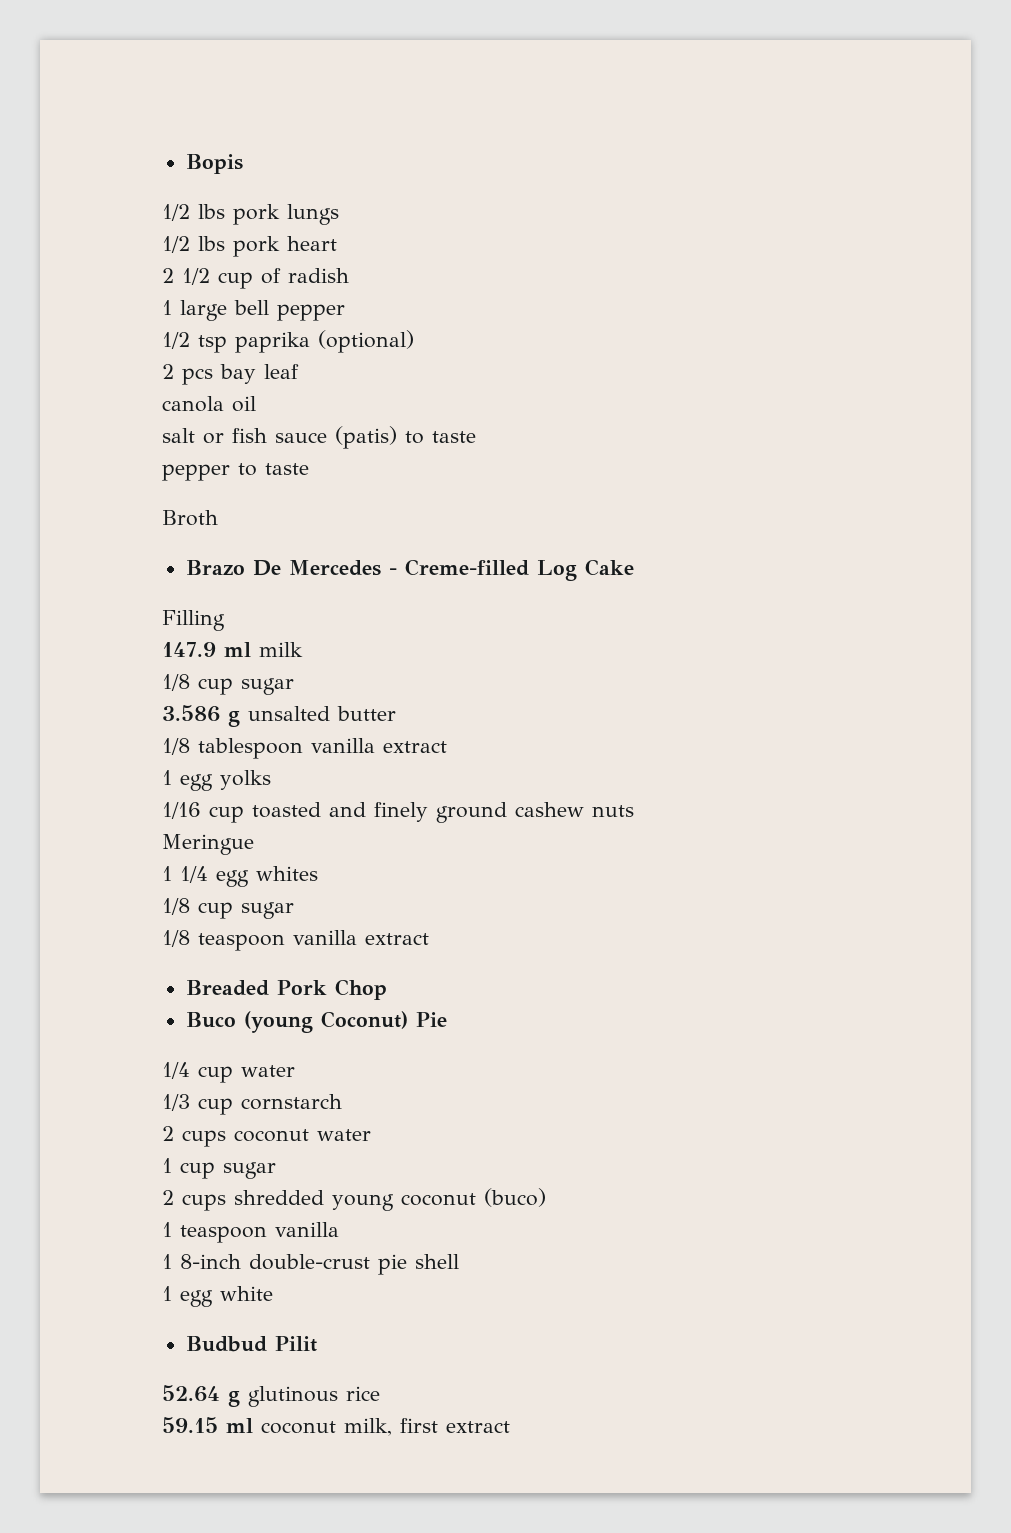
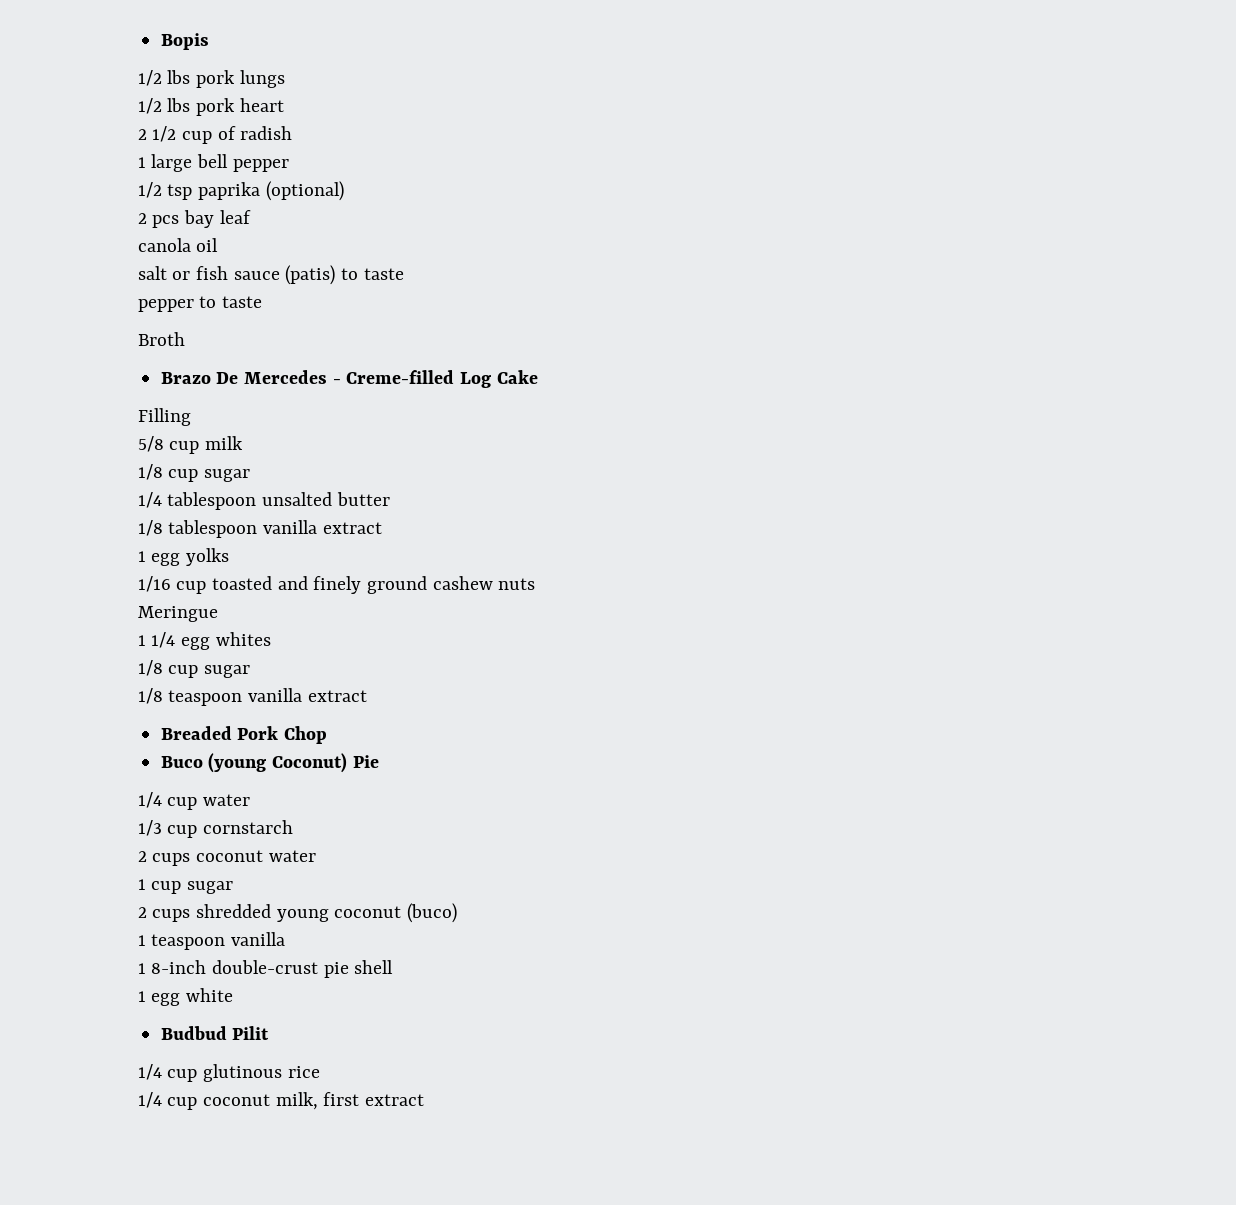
- 147.9 ml milk
+ 5/8 cup milk
- 3.586 g unsalted butter
+ 1/4 tablespoon unsalted butter
- 52.64 g glutinous rice
+ 1/4 cup glutinous rice
- 59.15 ml coconut milk, first extract
+ 1/4 cup coconut milk, first extract

